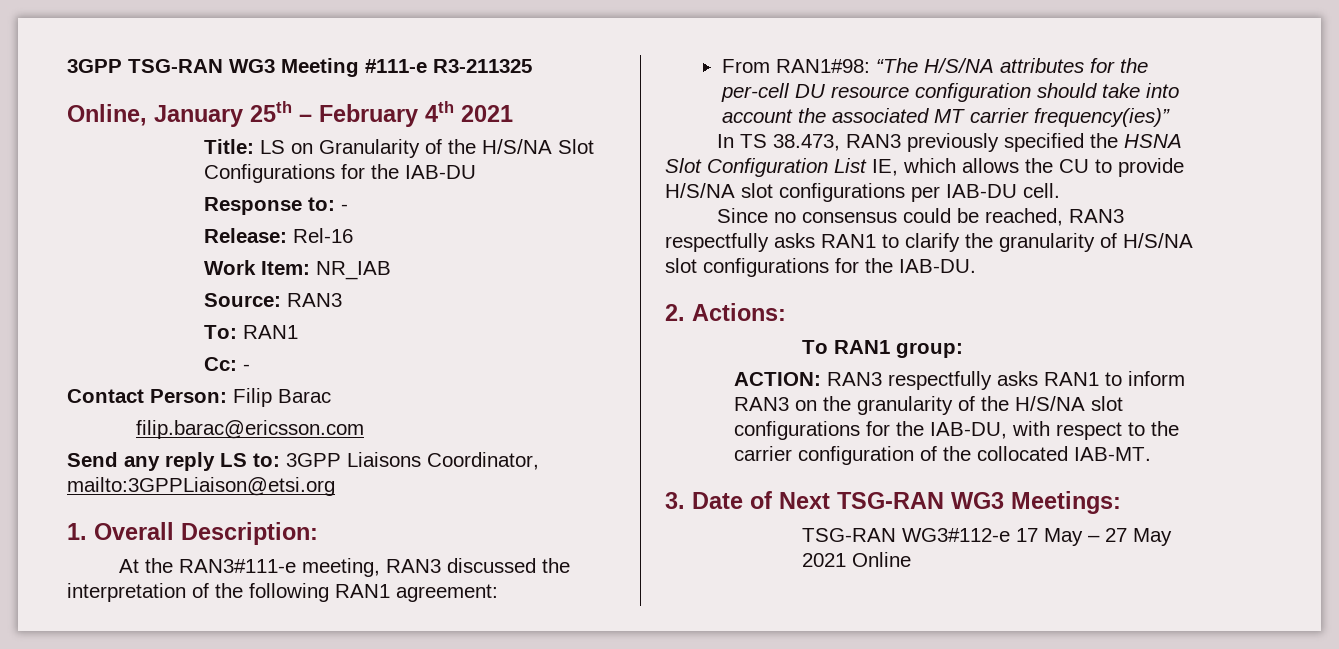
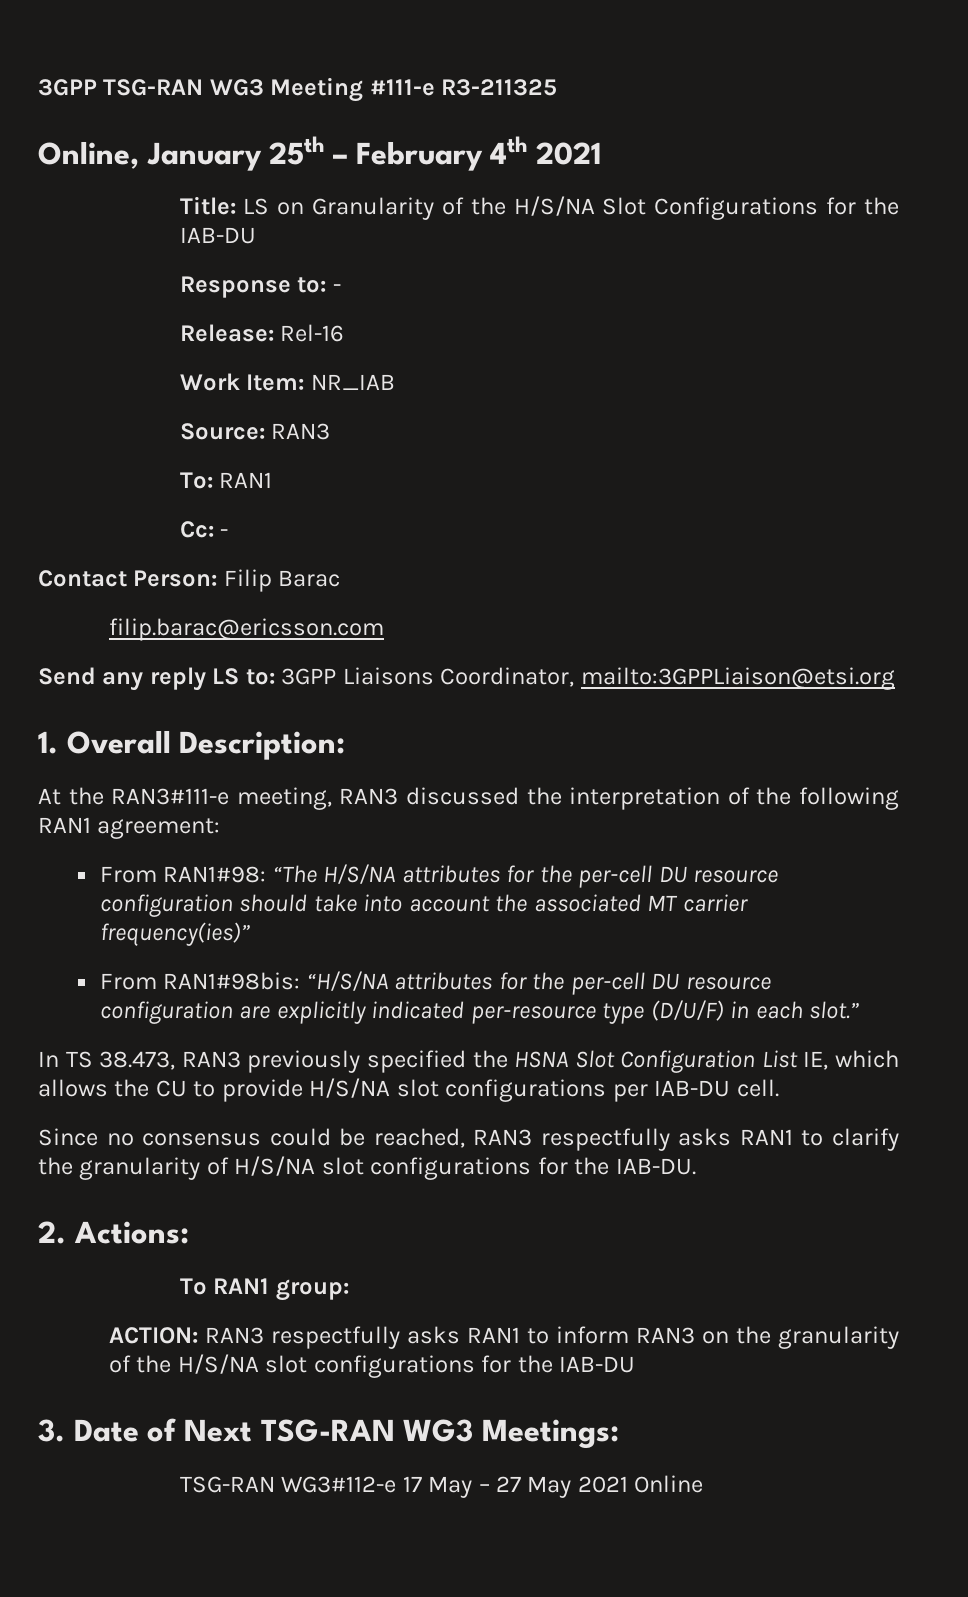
+ From RAN1#98bis: “H/S/NA attributes for the per-cell DU resource configuration are explicitly indicated per-resource type (D/U/F) in each slot.”
- ACTION: RAN3 respectfully asks RAN1 to inform RAN3 on the granularity of the H/S/NA slot configurations for the IAB-DU, with respect to the carrier configuration of the collocated IAB-MT.
+ ACTION: RAN3 respectfully asks RAN1 to inform RAN3 on the granularity of the H/S/NA slot configurations for the IAB-DU

